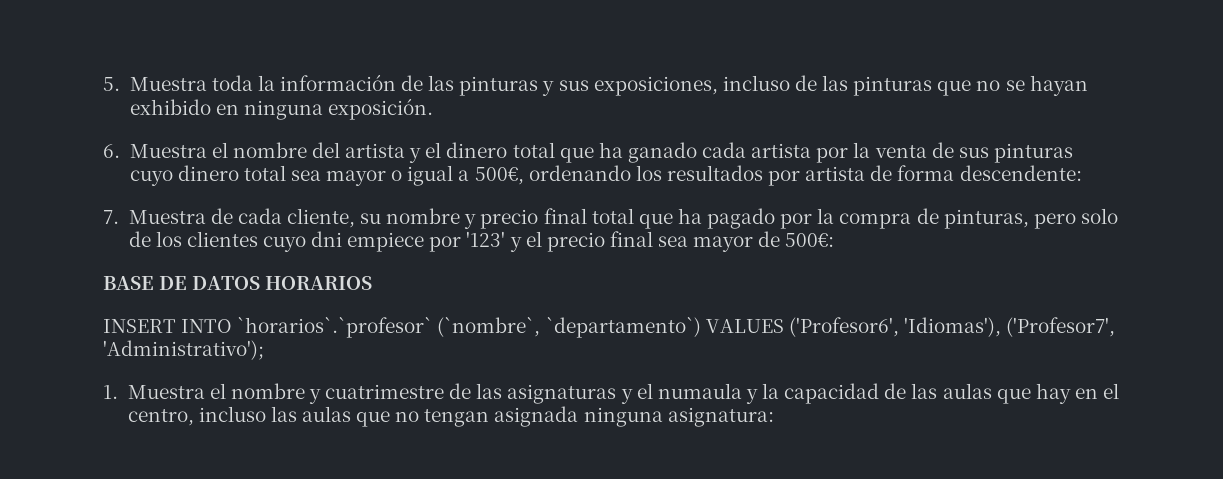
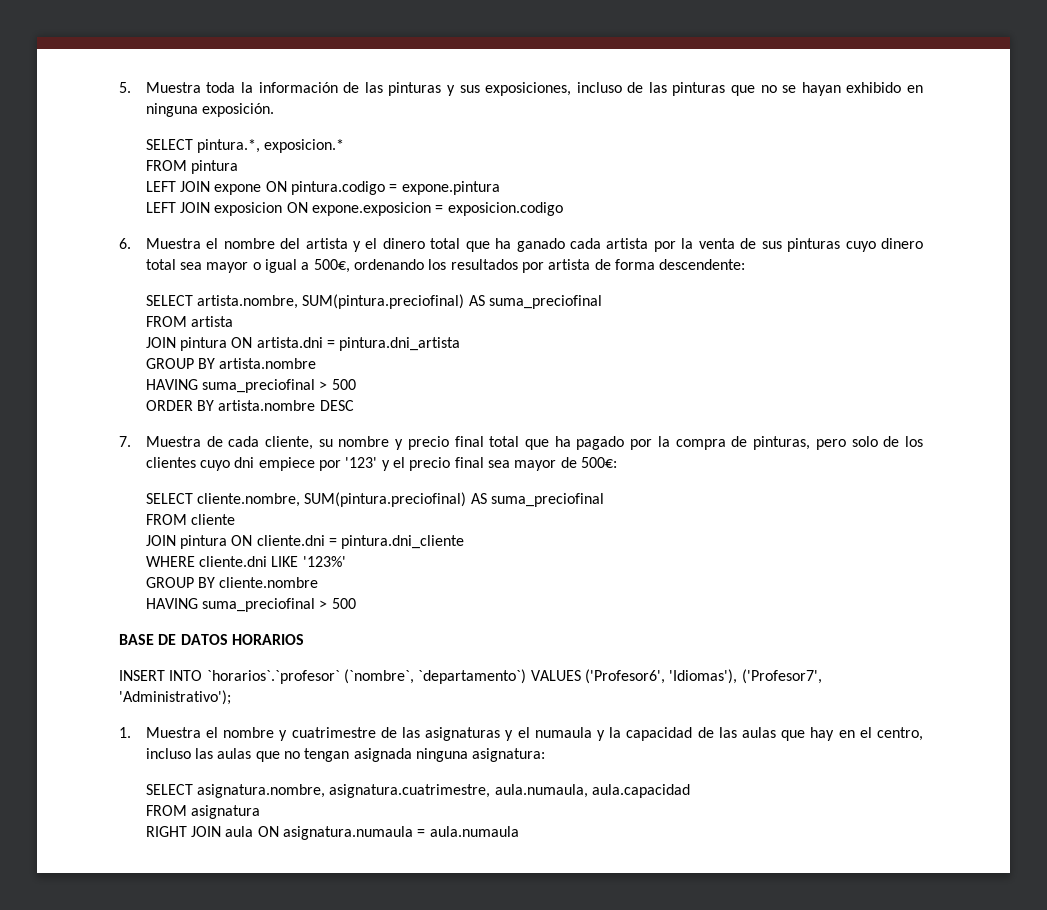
+ SELECT pintura.*, exposicion.*
+ FROM pintura
+ LEFT JOIN expone ON pintura.codigo = expone.pintura
+ LEFT JOIN exposicion ON expone.exposicion = exposicion.codigo
+ SELECT artista.nombre, SUM(pintura.preciofinal) AS suma_preciofinal
+ FROM artista
+ JOIN pintura ON artista.dni = pintura.dni_artista
+ GROUP BY artista.nombre
+ HAVING suma_preciofinal > 500
+ ORDER BY artista.nombre DESC
+ SELECT cliente.nombre, SUM(pintura.preciofinal) AS suma_preciofinal
+ FROM cliente
+ JOIN pintura ON cliente.dni = pintura.dni_cliente
+ WHERE cliente.dni LIKE '123%'
+ GROUP BY cliente.nombre
+ HAVING suma_preciofinal > 500
+ SELECT asignatura.nombre, asignatura.cuatrimestre, aula.numaula, aula.capacidad
+ FROM asignatura
+ RIGHT JOIN aula ON asignatura.numaula = aula.numaula

